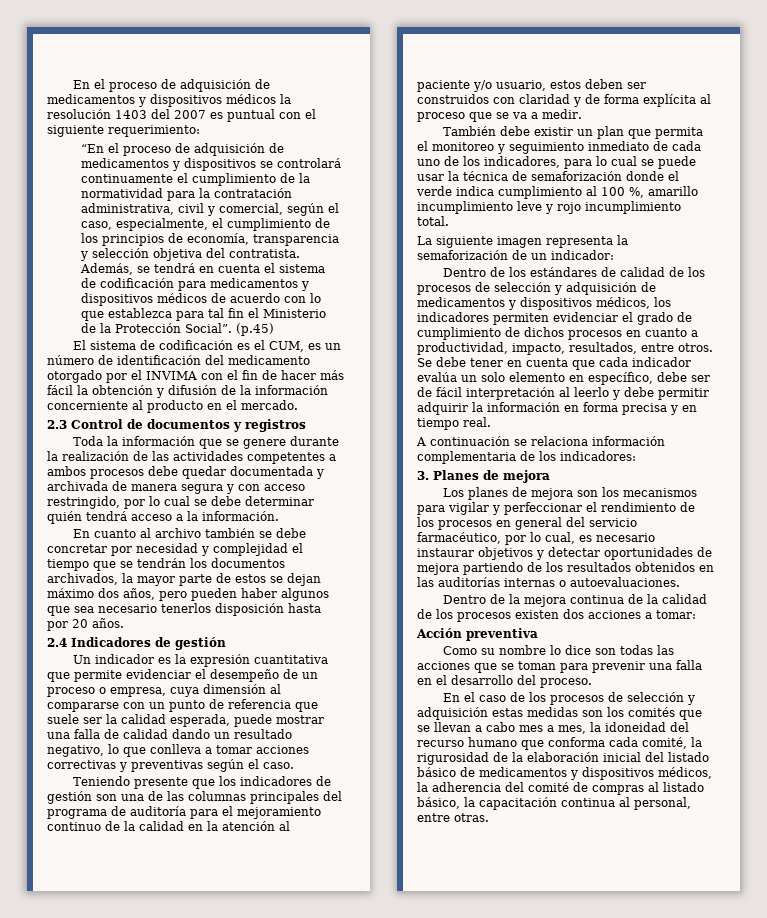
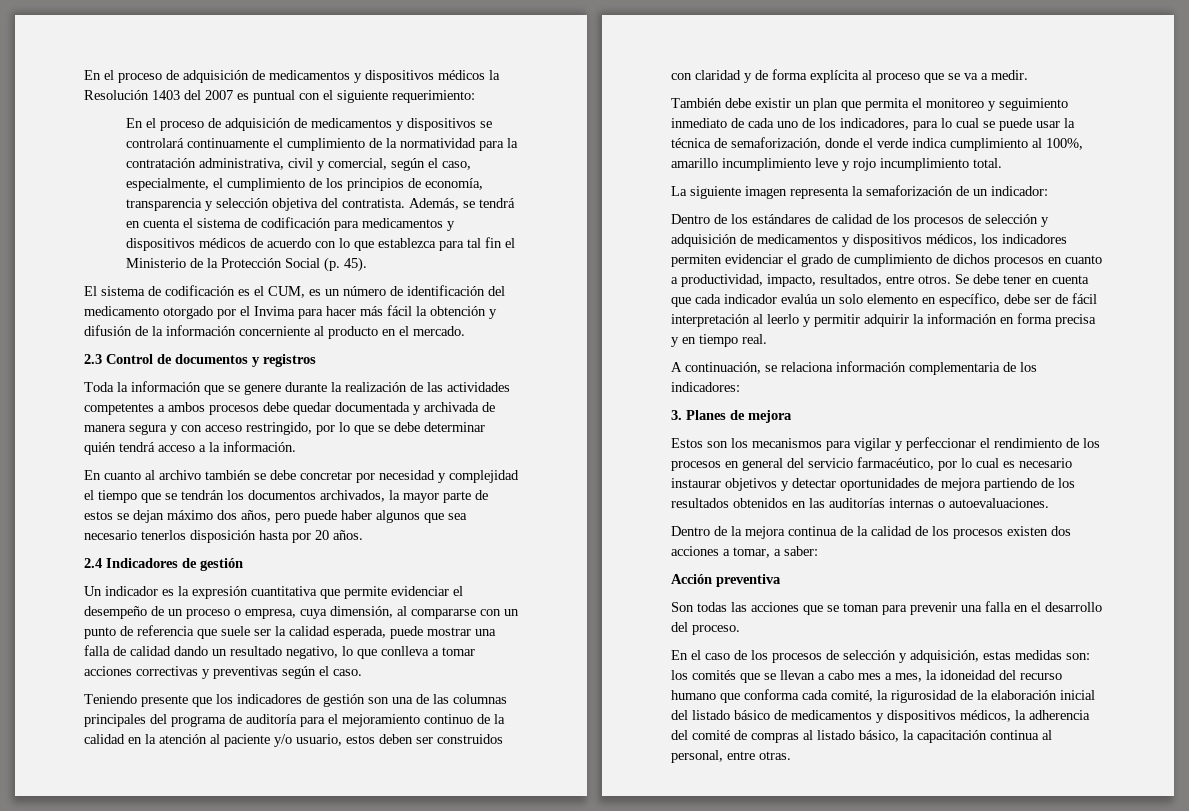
- En el proceso de adquisición de medicamentos y dispositivos médicos la resolución 1403 del 2007 es puntual con el siguiente requerimiento:
+ En el proceso de adquisición de medicamentos y dispositivos médicos la Resolución 1403 del 2007 es puntual con el siguiente requerimiento:
- “En el proceso de adquisición de medicamentos y dispositivos se controlará continuamente el cumplimiento de la normatividad para la contratación administrativa, civil y comercial, según el caso, especialmente, el cumplimiento de los principios de economía, transparencia y selección objetiva del contratista.
+ En el proceso de adquisición de medicamentos y dispositivos se controlará continuamente el cumplimiento de la normatividad para la contratación administrativa, civil y comercial, según el caso, especialmente, el cumplimiento de los principios de economía, transparencia y selección objetiva del contratista.
- Además, se tendrá en cuenta el sistema de codificación para medicamentos y dispositivos médicos de acuerdo con lo que establezca para tal fin el Ministerio de la Protección Social”. (p.45)
+ Además, se tendrá en cuenta el sistema de codificación para medicamentos y dispositivos médicos de acuerdo con lo que establezca para tal fin el Ministerio de la Protección Social (p. 45).
- El sistema de codificación es el CUM, es un número de identificación del medicamento otorgado por el INVIMA con el fin de hacer más fácil la obtención y difusión de la información concerniente al producto en el mercado.
+ El sistema de codificación es el CUM, es un número de identificación del medicamento otorgado por el Invima para hacer más fácil la obtención y difusión de la información concerniente al producto en el mercado.
- Toda la información que se genere durante la realización de las actividades competentes a ambos procesos debe quedar documentada y archivada de manera segura y con acceso restringido, por lo cual se debe determinar quién tendrá acceso a la información.
+ Toda la información que se genere durante la realización de las actividades competentes a ambos procesos debe quedar documentada y archivada de manera segura y con acceso restringido, por lo que se debe determinar quién tendrá acceso a la información.
- En cuanto al archivo también se debe concretar por necesidad y complejidad el tiempo que se tendrán los documentos archivados, la mayor parte de estos se dejan máximo dos años, pero pueden haber algunos que sea necesario tenerlos disposición hasta por 20 años.
+ En cuanto al archivo también se debe concretar por necesidad y complejidad el tiempo que se tendrán los documentos archivados, la mayor parte de estos se dejan máximo dos años, pero puede haber algunos que sea necesario tenerlos disposición hasta por 20 años.
- Un indicador es la expresión cuantitativa que permite evidenciar el desempeño de un proceso o empresa, cuya dimensión al compararse con un punto de referencia que suele ser la calidad esperada, puede mostrar una falla de calidad dando un resultado negativo, lo que conlleva a tomar acciones correctivas y preventivas según el caso.
+ Un indicador es la expresión cuantitativa que permite evidenciar el desempeño de un proceso o empresa, cuya dimensión, al compararse con un punto de referencia que suele ser la calidad esperada, puede mostrar una falla de calidad dando un resultado negativo, lo que conlleva a tomar acciones correctivas y preventivas según el caso.
- También debe existir un plan que permita el monitoreo y seguimiento inmediato de cada uno de los indicadores, para lo cual se puede usar la técnica de semaforización donde el verde indica cumplimiento al 100 %, amarillo incumplimiento leve y rojo incumplimiento total.
+ También debe existir un plan que permita el monitoreo y seguimiento inmediato de cada uno de los indicadores, para lo cual se puede usar la técnica de semaforización, donde el verde indica cumplimiento al 100%, amarillo incumplimiento leve y rojo incumplimiento total.
- Se debe tener en cuenta que cada indicador evalúa un solo elemento en específico, debe ser de fácil interpretación al leerlo y debe permitir adquirir la información en forma precisa y en tiempo real.
+ Se debe tener en cuenta que cada indicador evalúa un solo elemento en específico, debe ser de fácil interpretación al leerlo y permitir adquirir la información en forma precisa y en tiempo real.
- A continuación se relaciona información complementaria de los indicadores:
+ A continuación, se relaciona información complementaria de los indicadores:
- Los planes de mejora son los mecanismos para vigilar y perfeccionar el rendimiento de los procesos en general del servicio farmacéutico, por lo cual, es necesario instaurar objetivos y detectar oportunidades de mejora partiendo de los resultados obtenidos en las auditorías internas o autoevaluaciones.
+ Estos son los mecanismos para vigilar y perfeccionar el rendimiento de los procesos en general del servicio farmacéutico, por lo cual es necesario instaurar objetivos y detectar oportunidades de mejora partiendo de los resultados obtenidos en las auditorías internas o autoevaluaciones.
- Dentro de la mejora continua de la calidad de los procesos existen dos acciones a tomar:
+ Dentro de la mejora continua de la calidad de los procesos existen dos acciones a tomar, a saber:
- Como su nombre lo dice son todas las acciones que se toman para prevenir una falla en el desarrollo del proceso.
+ Son todas las acciones que se toman para prevenir una falla en el desarrollo del proceso.
- En el caso de los procesos de selección y adquisición estas medidas son los comités que se llevan a cabo mes a mes, la idoneidad del recurso humano que conforma cada comité, la rigurosidad de la elaboración inicial del listado básico de medicamentos y dispositivos médicos, la adherencia del comité de compras al listado básico, la capacitación continua al personal, entre otras.
+ En el caso de los procesos de selección y adquisición, estas medidas son: los comités que se llevan a cabo mes a mes, la idoneidad del recurso humano que conforma cada comité, la rigurosidad de la elaboración inicial del listado básico de medicamentos y dispositivos médicos, la adherencia del comité de compras al listado básico, la capacitación continua al personal, entre otras.

